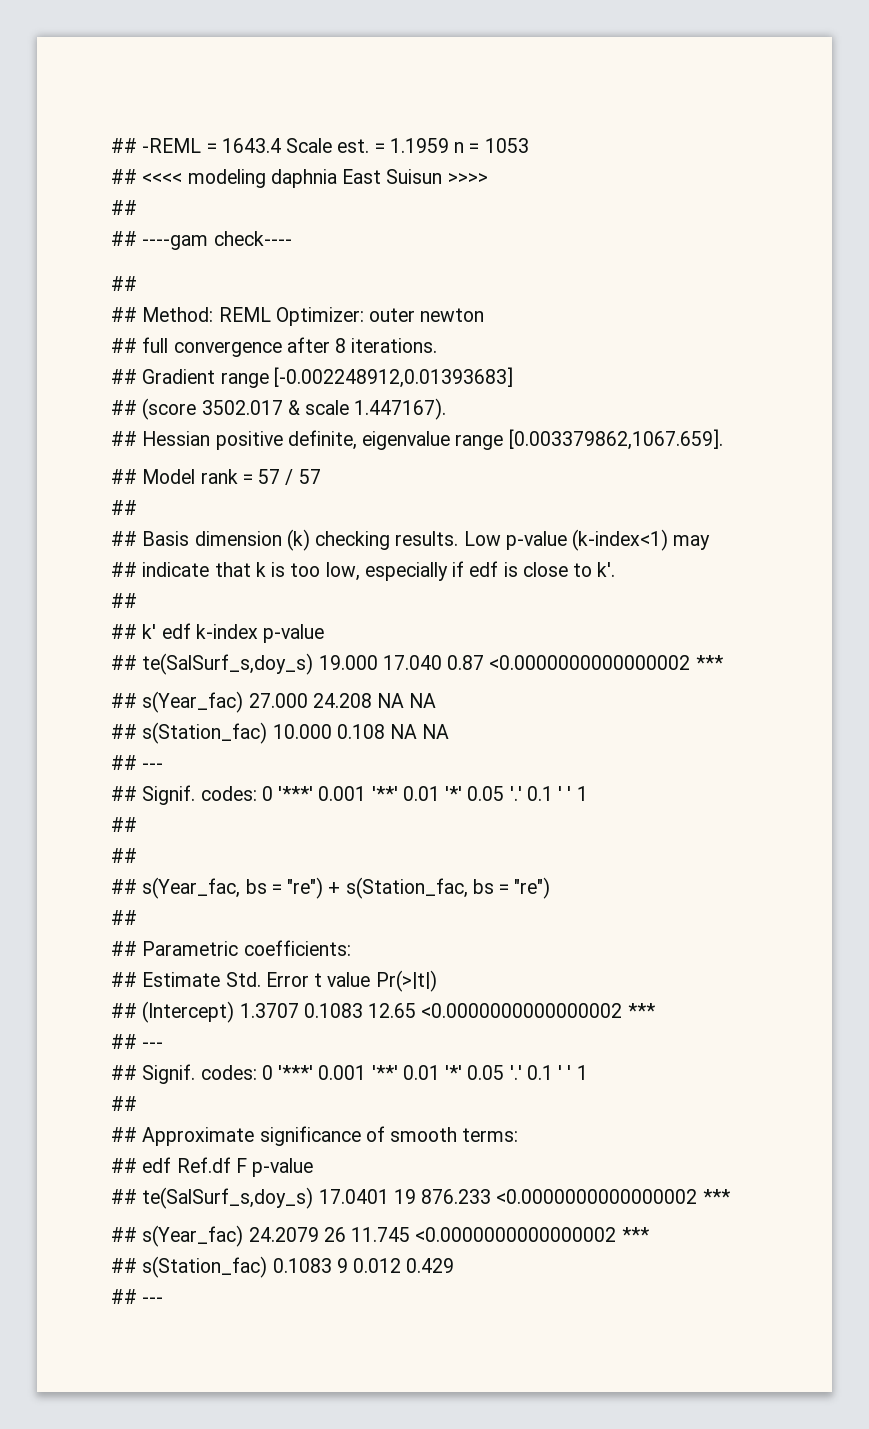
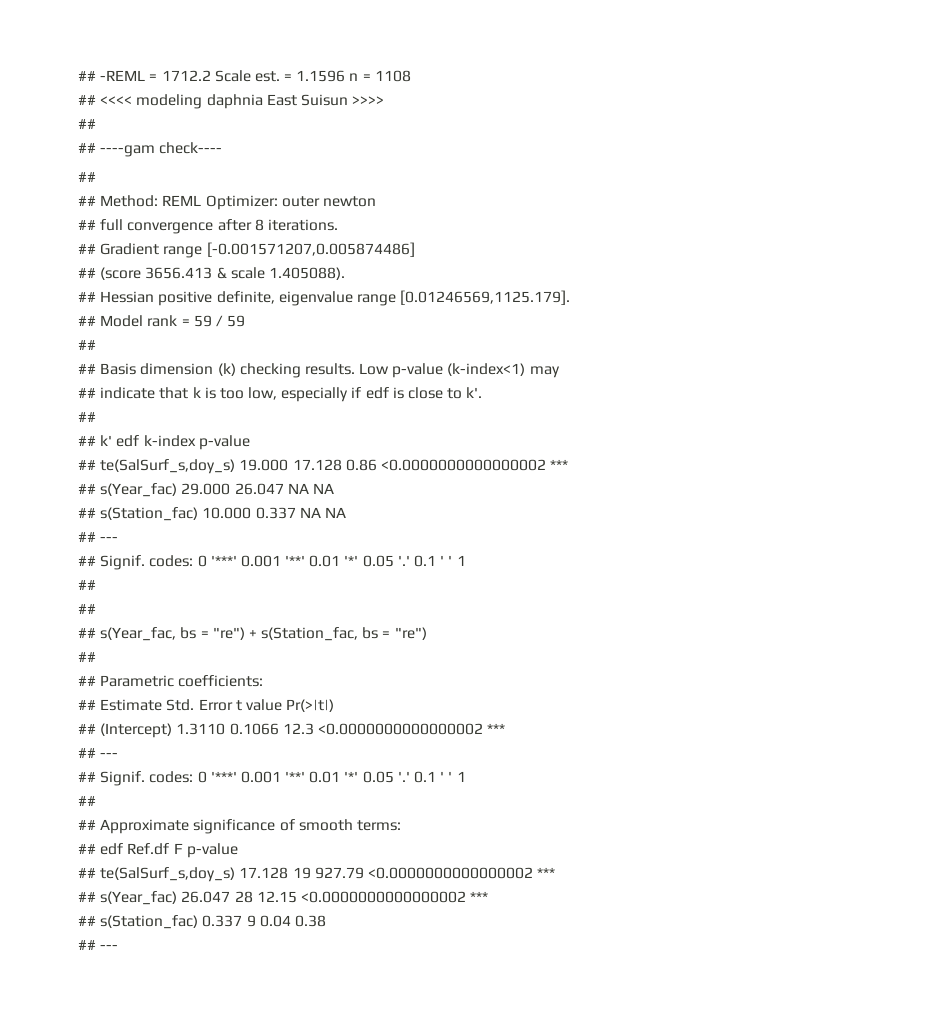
- ## -REML = 1643.4 Scale est.
+ ## -REML = 1712.2 Scale est.
- = 1.1959 n = 1053
+ = 1.1596 n = 1108
- ## Gradient range [-0.002248912,0.01393683]
+ ## Gradient range [-0.001571207,0.005874486]
- ## (score 3502.017 & scale 1.447167).
+ ## (score 3656.413 & scale 1.405088).
- ## Hessian positive definite, eigenvalue range [0.003379862,1067.659].
+ ## Hessian positive definite, eigenvalue range [0.01246569,1125.179].
- ## Model rank = 57 / 57
+ ## Model rank = 59 / 59
- ## te(SalSurf_s,doy_s) 19.000 17.040 0.87 <0.0000000000000002 ***
- ## s(Year_fac) 27.000 24.208 NA NA
+ ## te(SalSurf_s,doy_s) 19.000 17.128 0.86 <0.0000000000000002 ***
+ ## s(Year_fac) 29.000 26.047 NA NA
- ## s(Station_fac) 10.000 0.108 NA NA
+ ## s(Station_fac) 10.000 0.337 NA NA
- ## (Intercept) 1.3707 0.1083 12.65 <0.0000000000000002 ***
+ ## (Intercept) 1.3110 0.1066 12.3 <0.0000000000000002 ***
- ## te(SalSurf_s,doy_s) 17.0401 19 876.233 <0.0000000000000002 ***
- ## s(Year_fac) 24.2079 26 11.745 <0.0000000000000002 ***
+ ## te(SalSurf_s,doy_s) 17.128 19 927.79 <0.0000000000000002 ***
+ ## s(Year_fac) 26.047 28 12.15 <0.0000000000000002 ***
- ## s(Station_fac) 0.1083 9 0.012 0.429
+ ## s(Station_fac) 0.337 9 0.04 0.38

